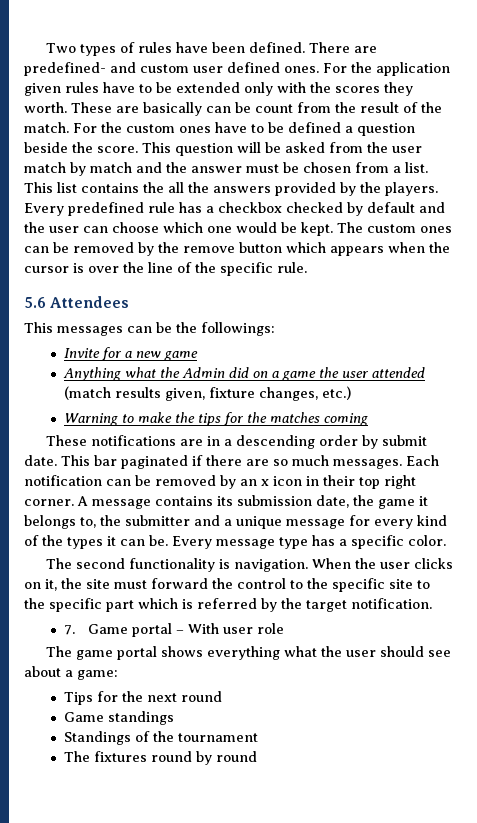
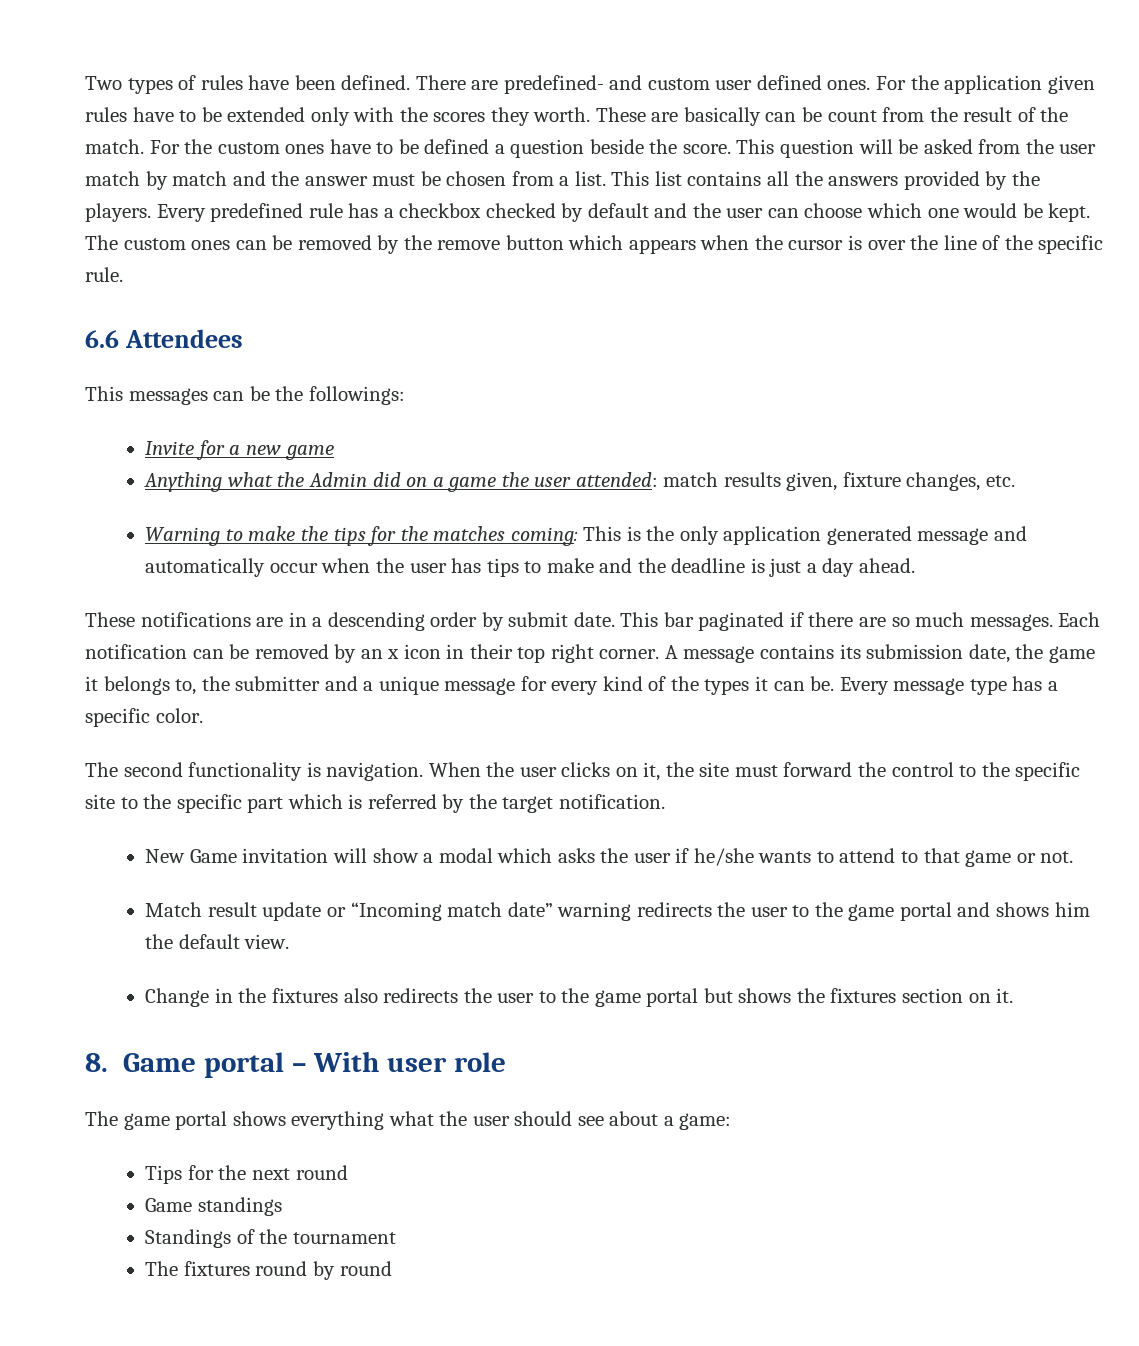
- This list contains the all the answers provided by the players.
+ This list contains all the answers provided by the players.
- 5.6 Attendees
+ 6.6 Attendees
- Anything what the Admin did on a game the user attended (match results given, fixture changes, etc.)
+ Anything what the Admin did on a game the user attended: match results given, fixture changes, etc.
- Warning to make the tips for the matches coming
+ Warning to make the tips for the matches coming: This is the only application generated message and automatically occur when the user has tips to make and the deadline is just a day ahead.
- 7. Game portal – With user role
+ New Game invitation will show a modal which asks the user if he/she wants to attend to that game or not.
+ Match result update or “Incoming match date” warning redirects the user to the game portal and shows him the default view.
+ Change in the fixtures also redirects the user to the game portal but shows the fixtures section on it.
+ 8. Game portal – With user role

